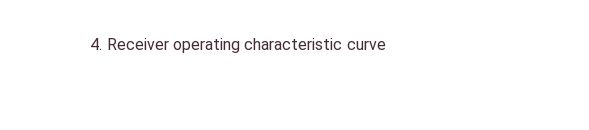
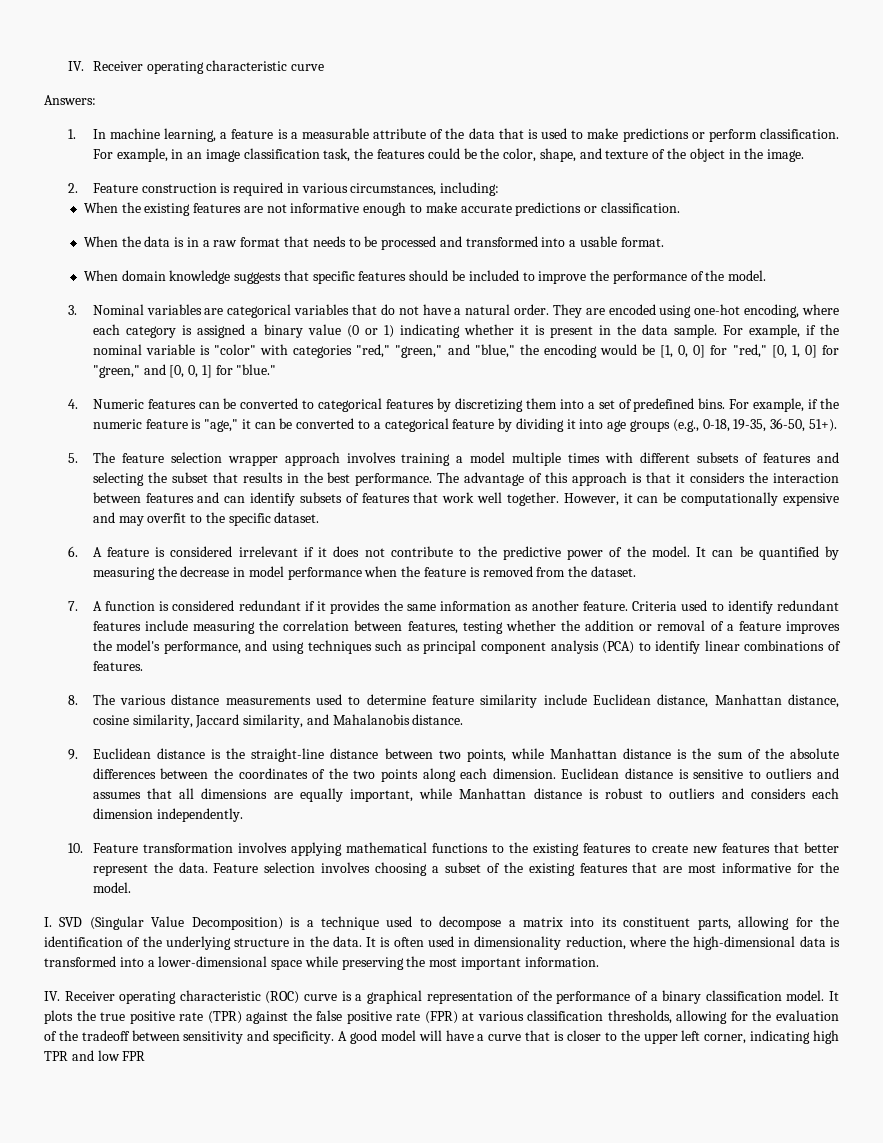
- 4. Receiver operating characteristic curve
+ IV. Receiver operating characteristic curve
+ Answers:
+ 1. In machine learning, a feature is a measurable attribute of the data that is used to make predictions or perform classification. For example, in an image classification task, the features could be the color, shape, and texture of the object in the image.
+ 2. Feature construction is required in various circumstances, including:
+ When the existing features are not informative enough to make accurate predictions or classification.
+ When the data is in a raw format that needs to be processed and transformed into a usable format.
+ When domain knowledge suggests that specific features should be included to improve the performance of the model.
+ 3. Nominal variables are categorical variables that do not have a natural order. They are encoded using one-hot encoding, where each category is assigned a binary value (0 or 1) indicating whether it is present in the data sample. For example, if the nominal variable is "color" with categories "red," "green," and "blue," the encoding would be [1, 0, 0] for "red," [0, 1, 0] for "green," and [0, 0, 1] for "blue."
+ 4. Numeric features can be converted to categorical features by discretizing them into a set of predefined bins. For example, if the numeric feature is "age," it can be converted to a categorical feature by dividing it into age groups (e.g., 0-18, 19-35, 36-50, 51+).
+ 5. The feature selection wrapper approach involves training a model multiple times with different subsets of features and selecting the subset that results in the best performance. The advantage of this approach is that it considers the interaction between features and can identify subsets of features that work well together. However, it can be computationally expensive and may overfit to the specific dataset.
+ 6. A feature is considered irrelevant if it does not contribute to the predictive power of the model. It can be quantified by measuring the decrease in model performance when the feature is removed from the dataset.
+ 7. A function is considered redundant if it provides the same information as another feature. Criteria used to identify redundant features include measuring the correlation between features, testing whether the addition or removal of a feature improves the model's performance, and using techniques such as principal component analysis (PCA) to identify linear combinations of features.
+ 8. The various distance measurements used to determine feature similarity include Euclidean distance, Manhattan distance, cosine similarity, Jaccard similarity, and Mahalanobis distance.
+ 9. Euclidean distance is the straight-line distance between two points, while Manhattan distance is the sum of the absolute differences between the coordinates of the two points along each dimension. Euclidean distance is sensitive to outliers and assumes that all dimensions are equally important, while Manhattan distance is robust to outliers and considers each dimension independently.
+ 10. Feature transformation involves applying mathematical functions to the existing features to create new features that better represent the data. Feature selection involves choosing a subset of the existing features that are most informative for the model.
+ I. SVD (Singular Value Decomposition) is a technique used to decompose a matrix into its constituent parts, allowing for the identification of the underlying structure in the data. It is often used in dimensionality reduction, where the high-dimensional data is transformed into a lower-dimensional space while preserving the most important information.
+ IV. Receiver operating characteristic (ROC) curve is a graphical representation of the performance of a binary classification model. It plots the true positive rate (TPR) against the false positive rate (FPR) at various classification thresholds, allowing for the evaluation of the tradeoff between sensitivity and specificity. A good model will have a curve that is closer to the upper left corner, indicating high TPR and low FPR

